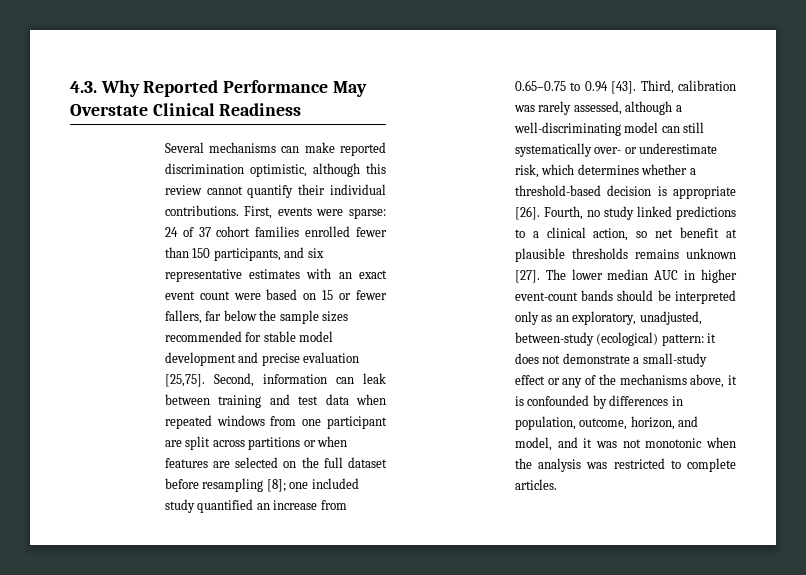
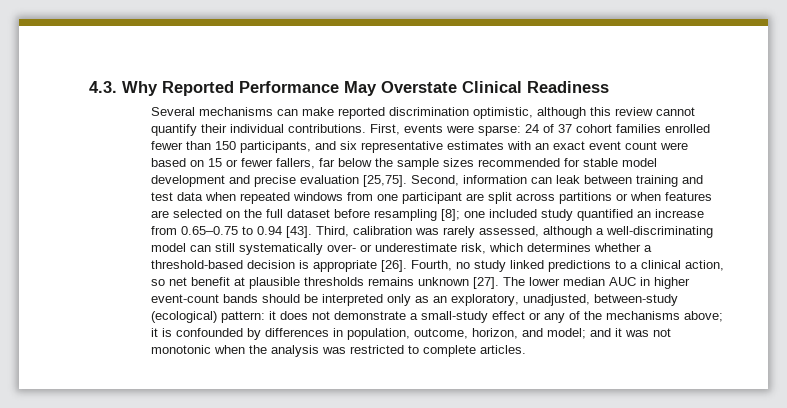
- The lower median AUC in higher event-count bands should be interpreted only as an exploratory, unadjusted, between-study (ecological) pattern: it does not demonstrate a small-study effect or any of the mechanisms above, it is confounded by differences in population, outcome, horizon, and model, and it was not monotonic when the analysis was restricted to complete articles.
+ The lower median AUC in higher event-count bands should be interpreted only as an exploratory, unadjusted, between-study (ecological) pattern: it does not demonstrate a small-study effect or any of the mechanisms above; it is confounded by differences in population, outcome, horizon, and model; and it was not monotonic when the analysis was restricted to complete articles.

